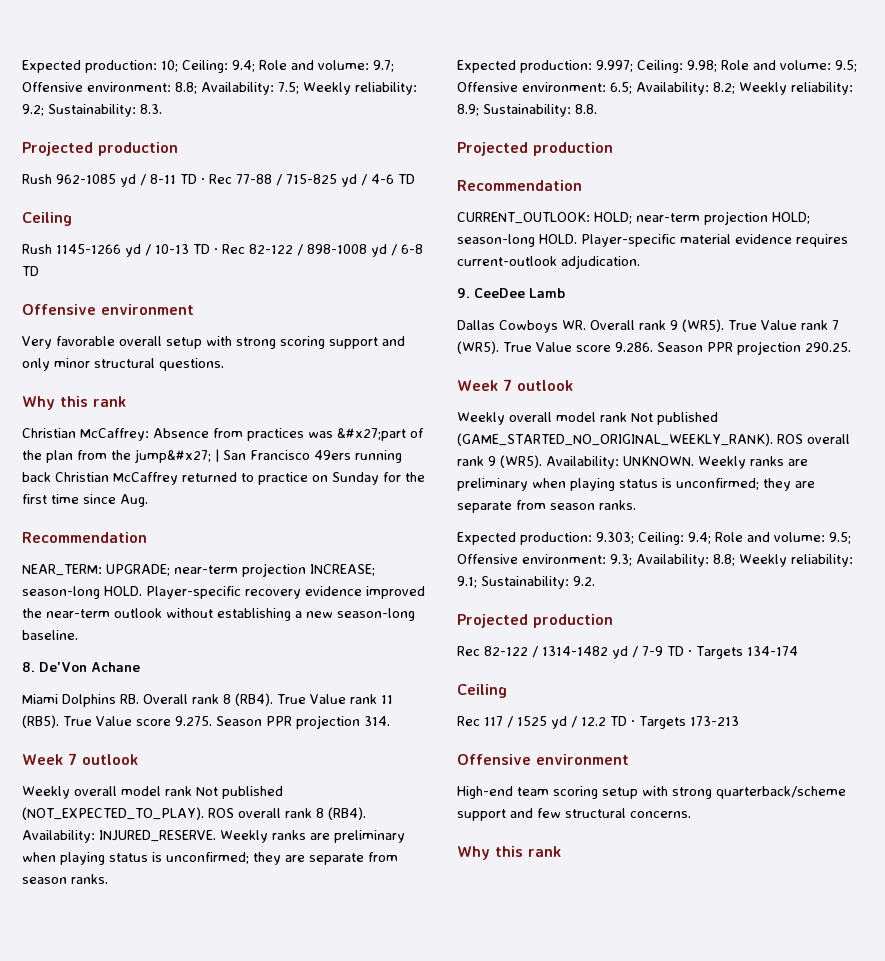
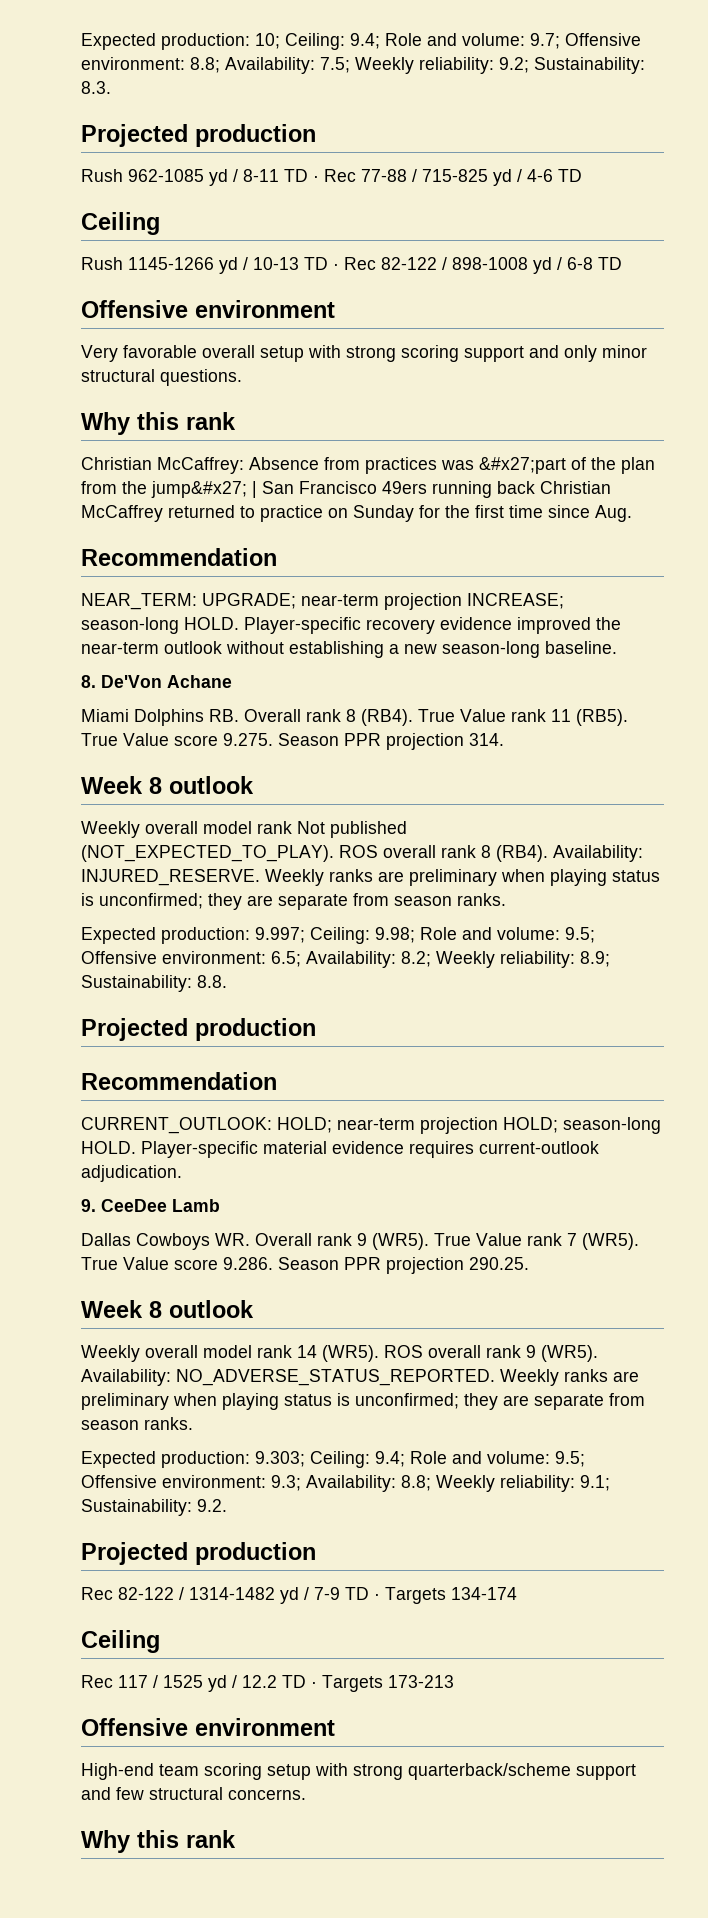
  True Value score 9.275. Season PPR projection 314.
- Week 7 outlook
+ Week 8 outlook
  True Value score 9.286. Season PPR projection 290.25.
- Week 7 outlook
- Weekly overall model rank Not published (GAME_STARTED_NO_ORIGINAL_WEEKLY_RANK).
+ Week 8 outlook
+ Weekly overall model rank 14 (WR5).
- Availability: UNKNOWN.
+ Availability: NO_ADVERSE_STATUS_REPORTED.

